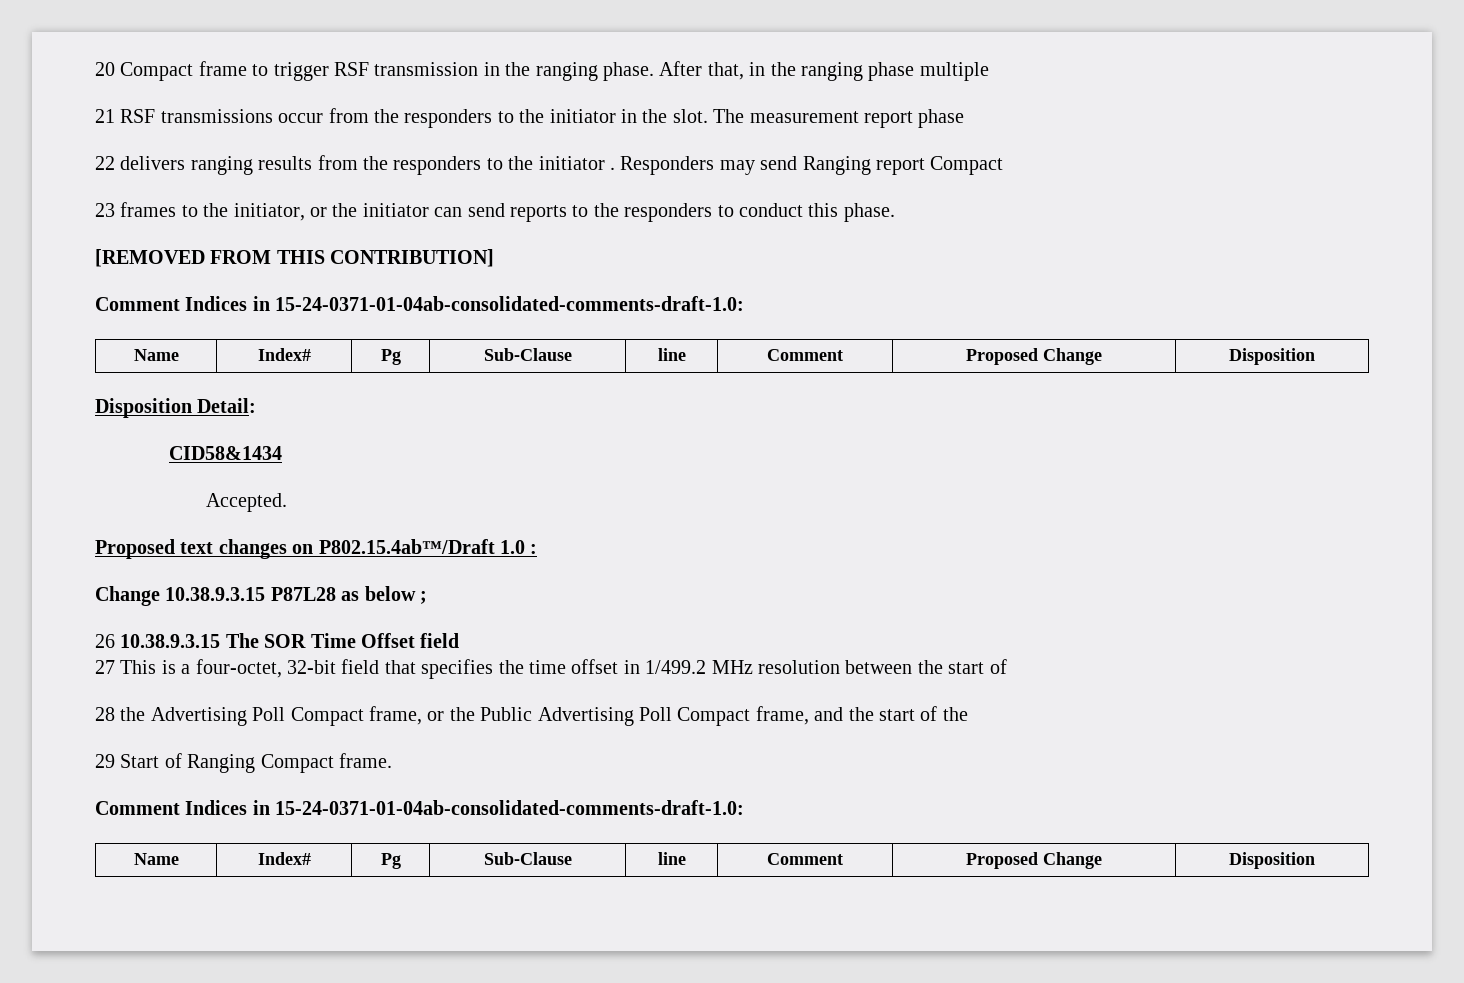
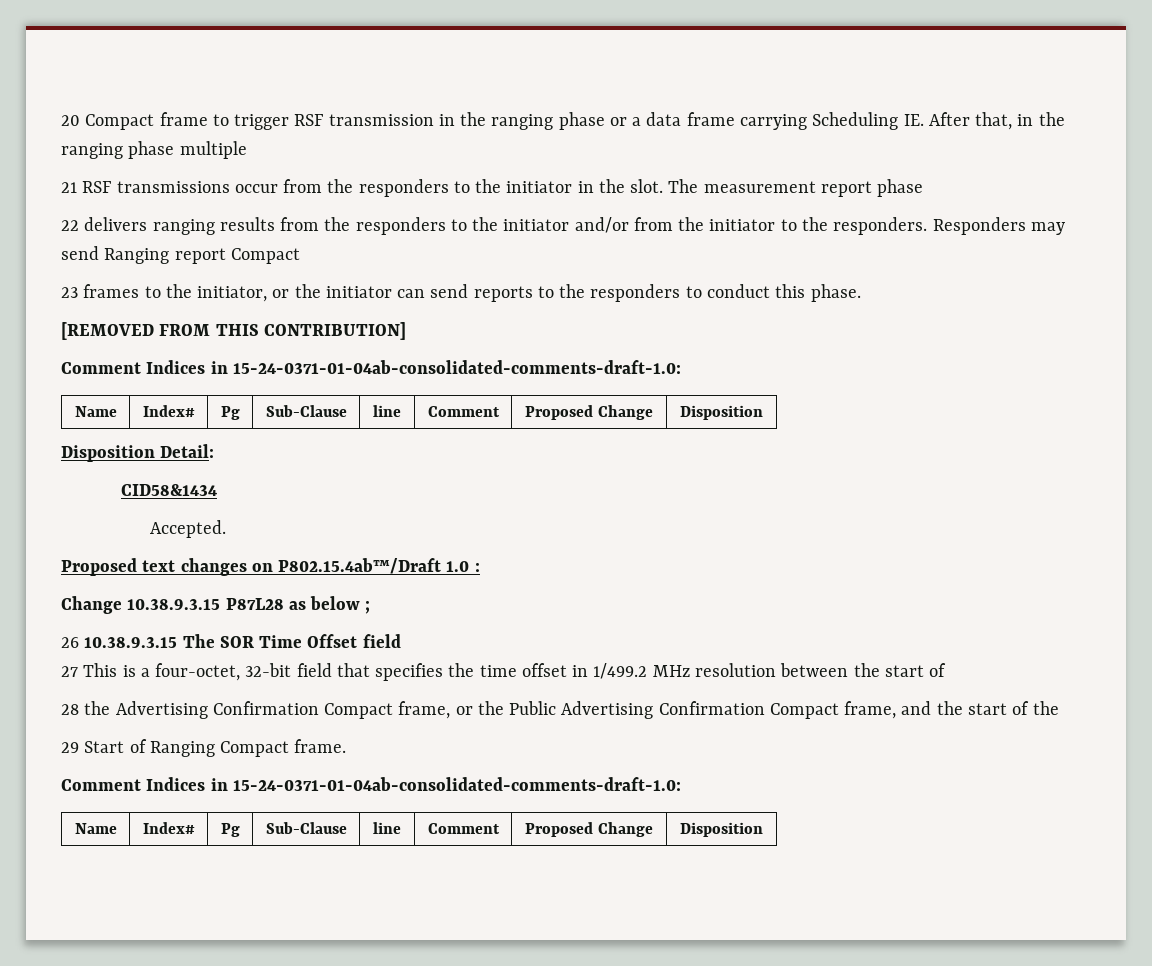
- 20 Compact frame to trigger RSF transmission in the ranging phase. After that, in the ranging phase multiple
+ 20 Compact frame to trigger RSF transmission in the ranging phase or a data frame carrying Scheduling IE. After that, in the ranging phase multiple
- 22 delivers ranging results from the responders to the initiator .
+ 22 delivers ranging results from the responders to the initiator and/or from the initiator to the responders.
- 28 the Advertising Poll Compact frame, or the Public Advertising Poll Compact frame, and the start of the
+ 28 the Advertising Confirmation Compact frame, or the Public Advertising Confirmation Compact frame, and the start of the

